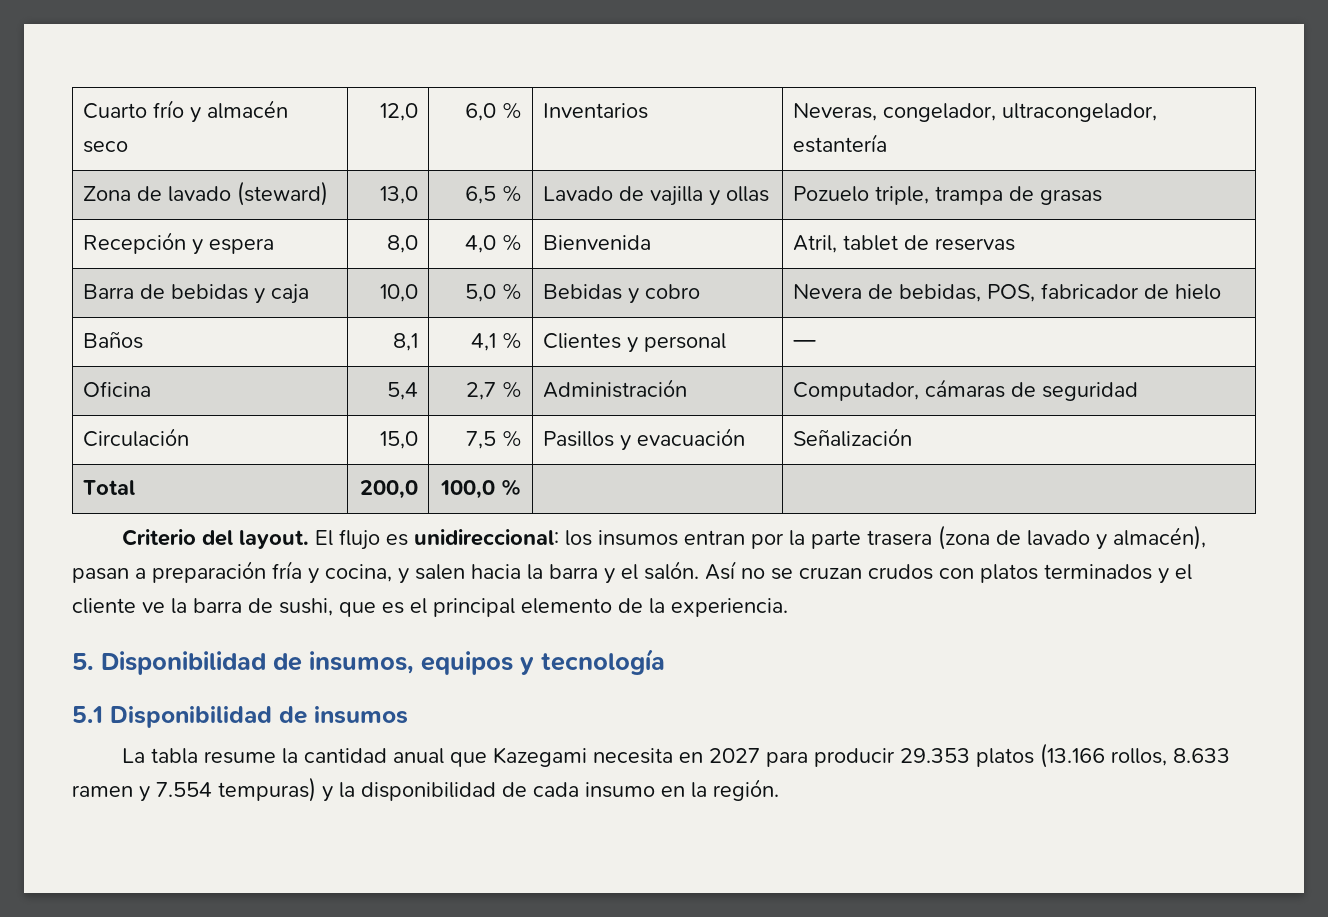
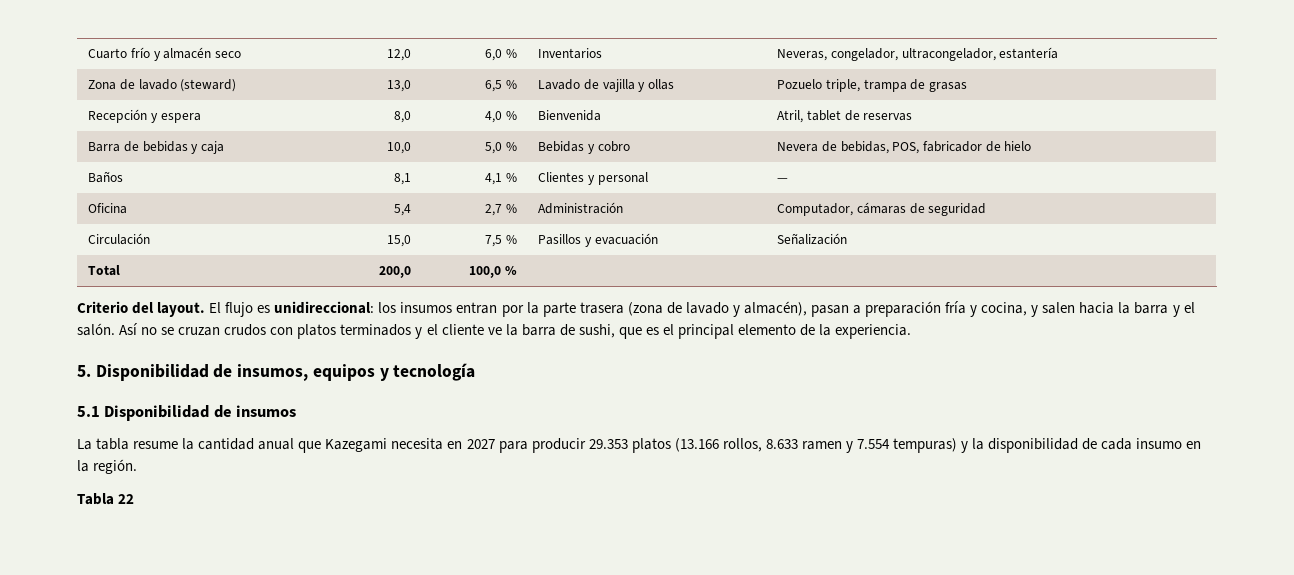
+ Tabla 22

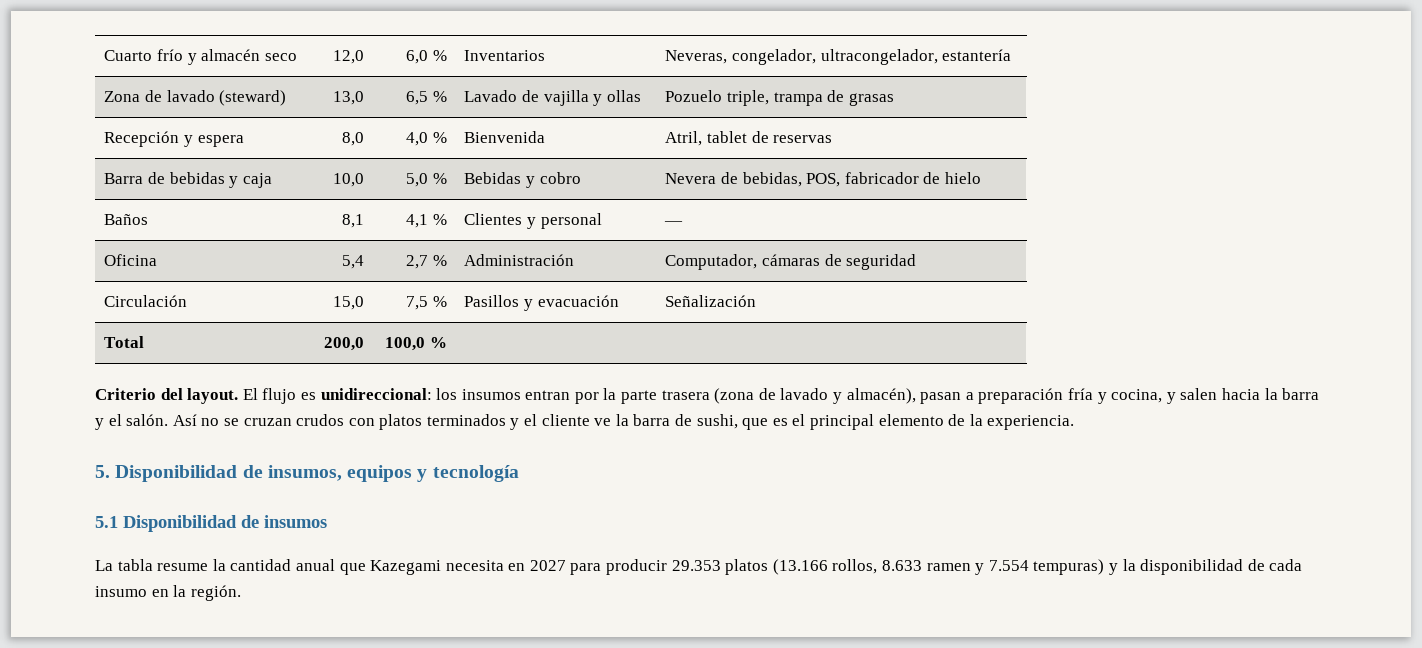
- Tabla 22

